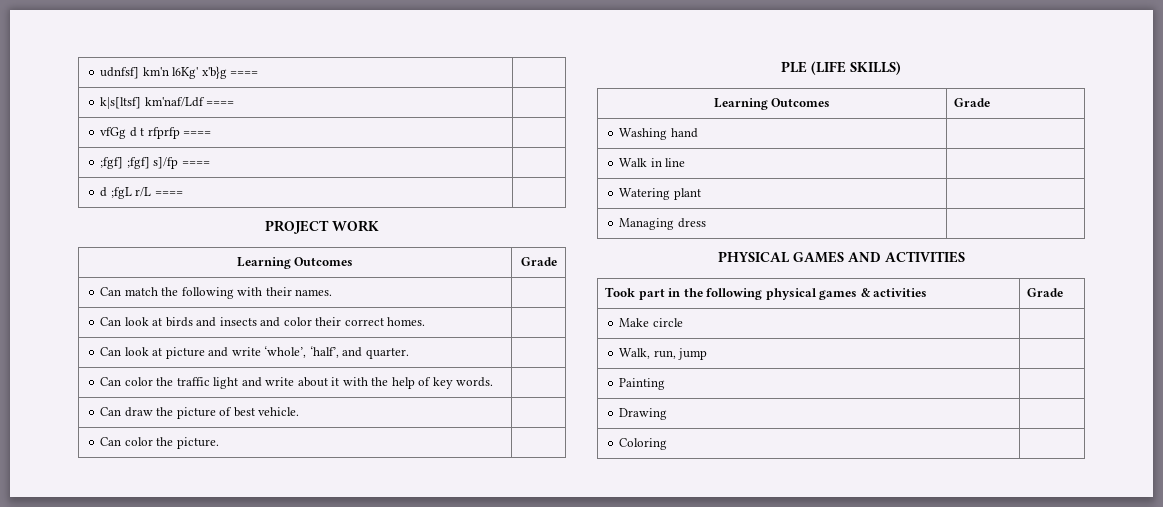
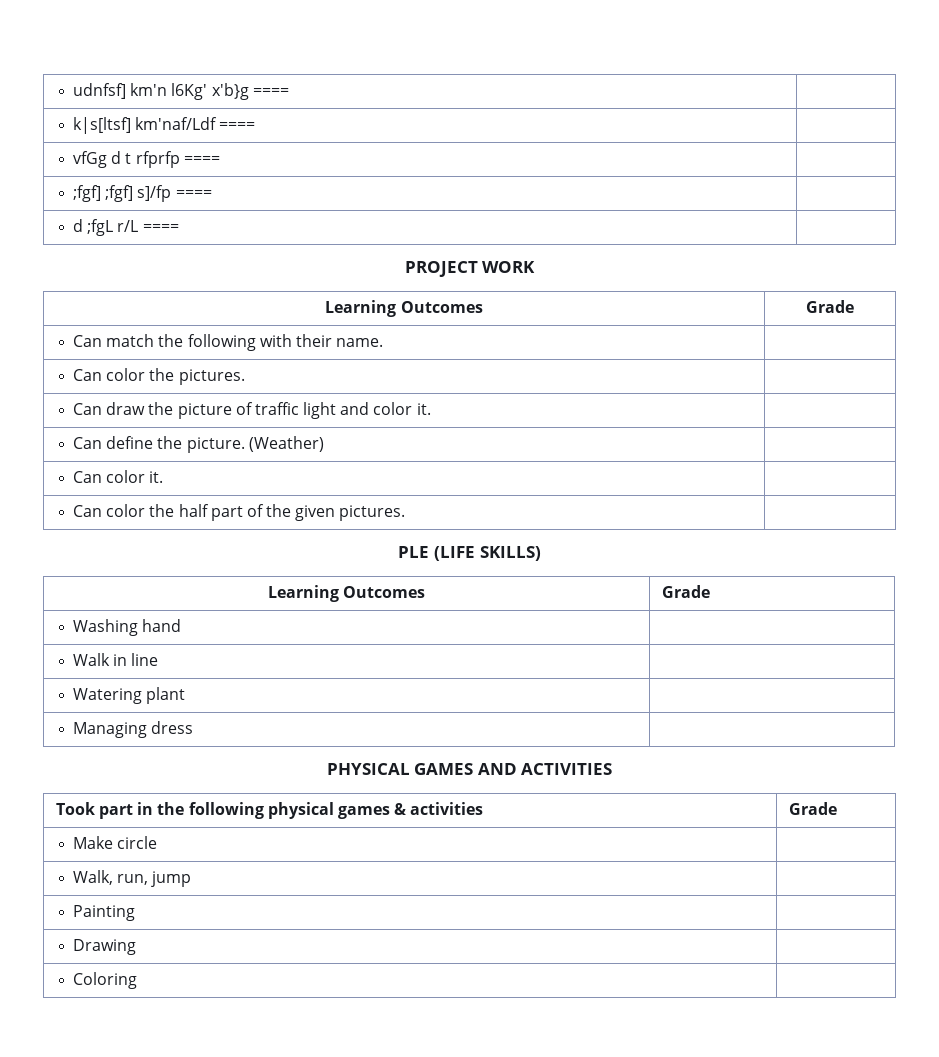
- Can match the following with their names. |
- Can look at birds and insects and color their correct homes. |
- Can look at picture and write ‘whole’, ‘half’, and quarter. |
- Can color the traffic light and write about it with the help of key words. |
+ Can match the following with their name. |
+ Can color the pictures. |
- Can draw the picture of best vehicle. |
- Can color the picture. |
+ Can draw the picture of traffic light and color it. |
+ Can define the picture. (Weather) |
+ Can color it. |
+ Can color the half part of the given pictures. |

